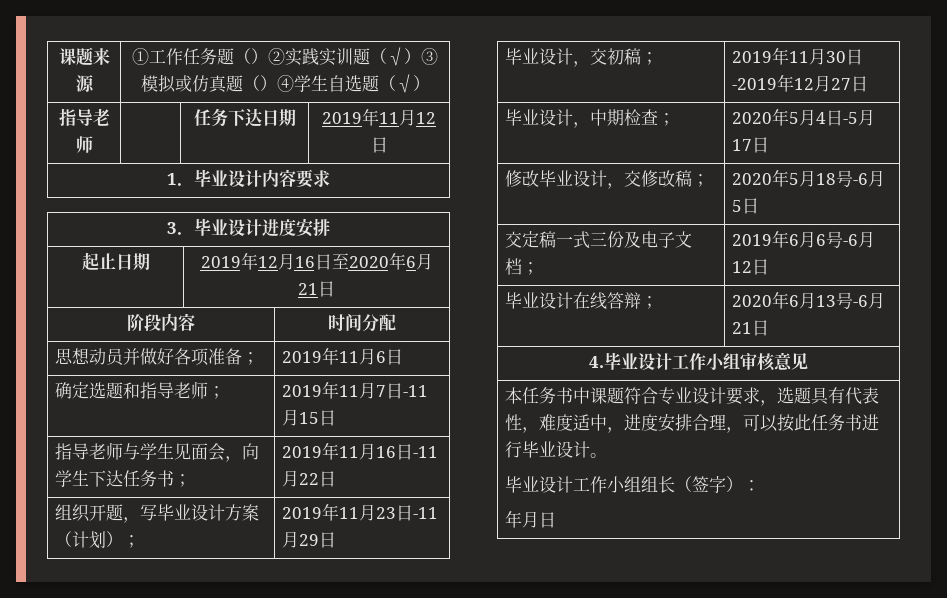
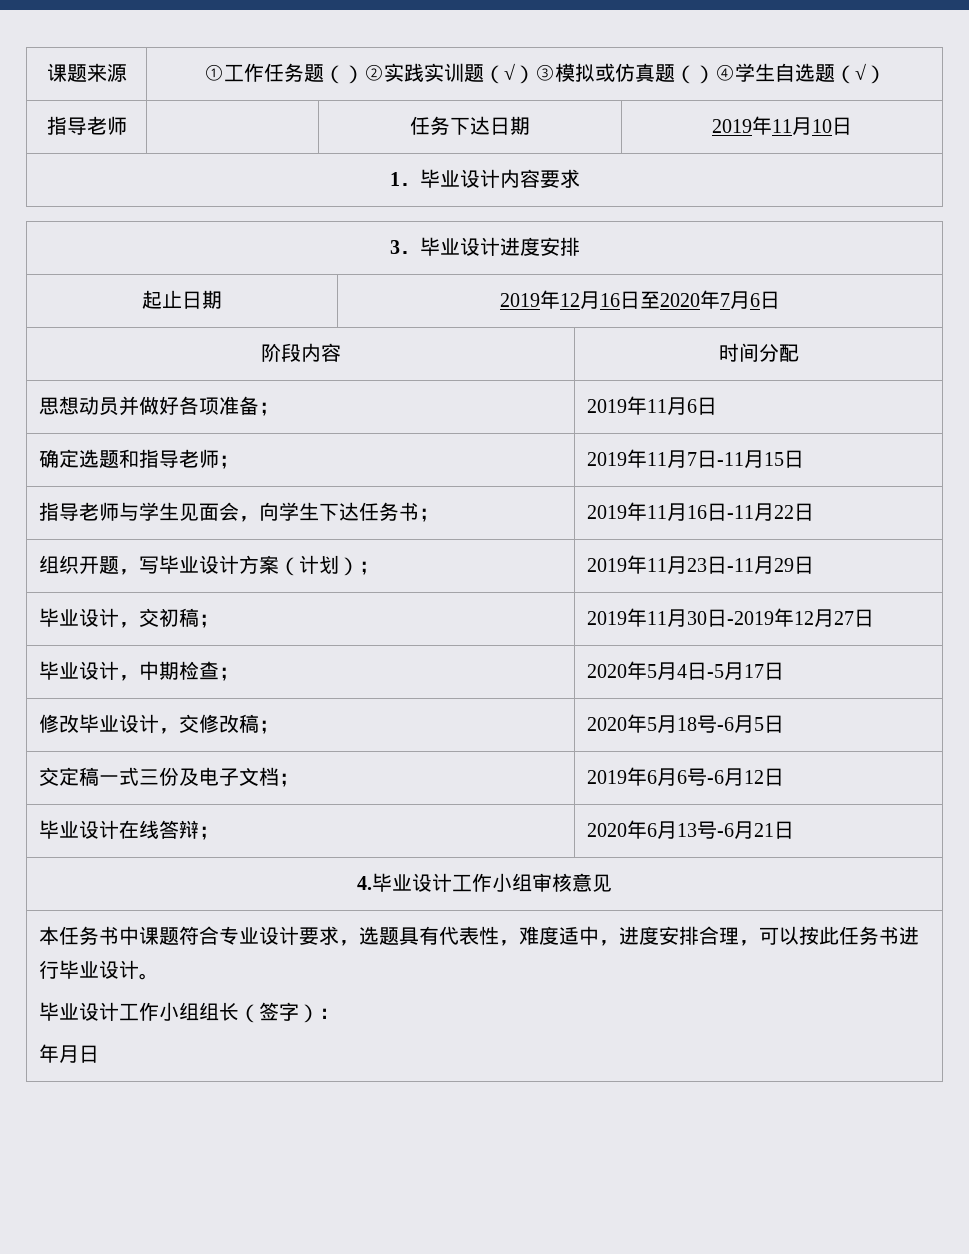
- 指导老师 | | 任务下达日期 | 2019年11月12日
+ 指导老师 | | 任务下达日期 | 2019年11月10日
- 起止日期 | 2019年12月16日至2020年6月21日
+ 起止日期 | 2019年12月16日至2020年7月6日

